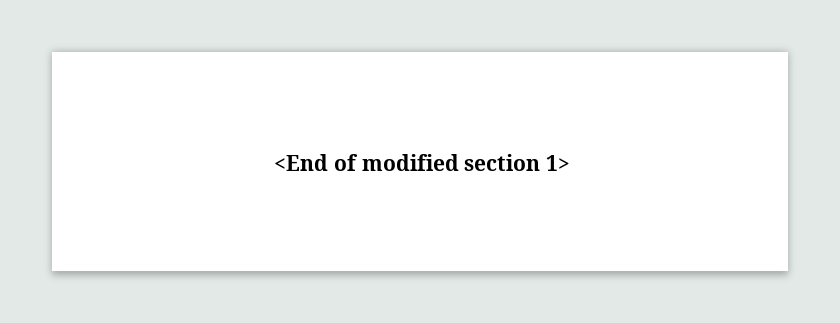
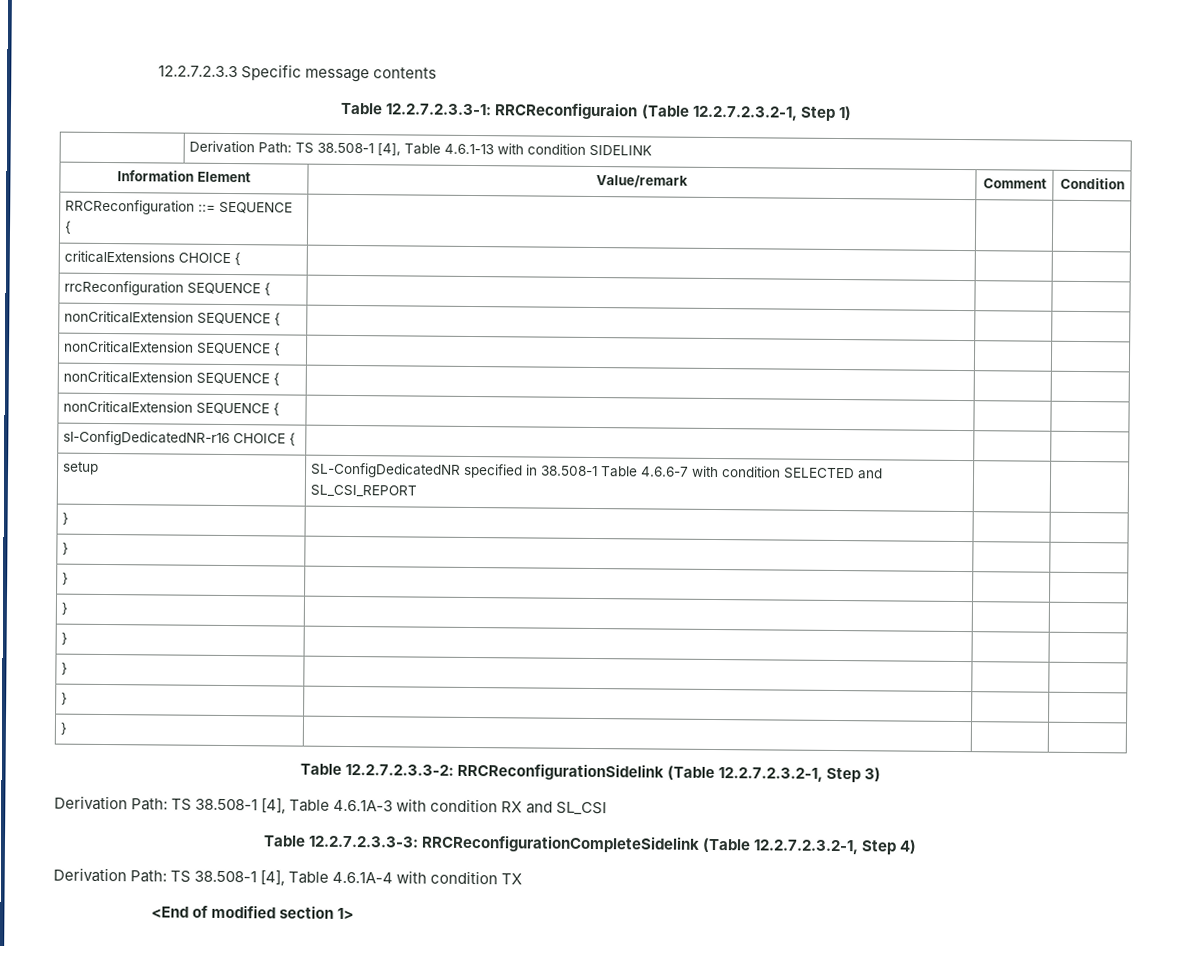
+ 12.2.7.2.3.3 Specific message contents
+ Table 12.2.7.2.3.3-1: RRCReconfiguraion (Table 12.2.7.2.3.2-1, Step 1)
+ | Derivation Path: TS 38.508-1 [4], Table 4.6.1-13 with condition SIDELINK
+ Information Element | Value/remark | Comment | Condition
+ RRCReconfiguration ::= SEQUENCE { | | |
+ criticalExtensions CHOICE { | | |
+ rrcReconfiguration SEQUENCE { | | |
+ nonCriticalExtension SEQUENCE { | | |
+ nonCriticalExtension SEQUENCE { | | |
+ nonCriticalExtension SEQUENCE { | | |
+ nonCriticalExtension SEQUENCE { | | |
+ sl-ConfigDedicatedNR-r16 CHOICE { | | |
+ setup | SL-ConfigDedicatedNR specified in 38.508-1 Table 4.6.6-7 with condition SELECTED and SL_CSI_REPORT | |
+ } | | |
+ } | | |
+ } | | |
+ } | | |
+ } | | |
+ } | | |
+ } | | |
+ } | | |
+ Table 12.2.7.2.3.3-2: RRCReconfigurationSidelink (Table 12.2.7.2.3.2-1, Step 3)
+ Derivation Path: TS 38.508-1 [4], Table 4.6.1A-3 with condition RX and SL_CSI
+ Table 12.2.7.2.3.3-3: RRCReconfigurationCompleteSidelink (Table 12.2.7.2.3.2-1, Step 4)
+ Derivation Path: TS 38.508-1 [4], Table 4.6.1A-4 with condition TX

